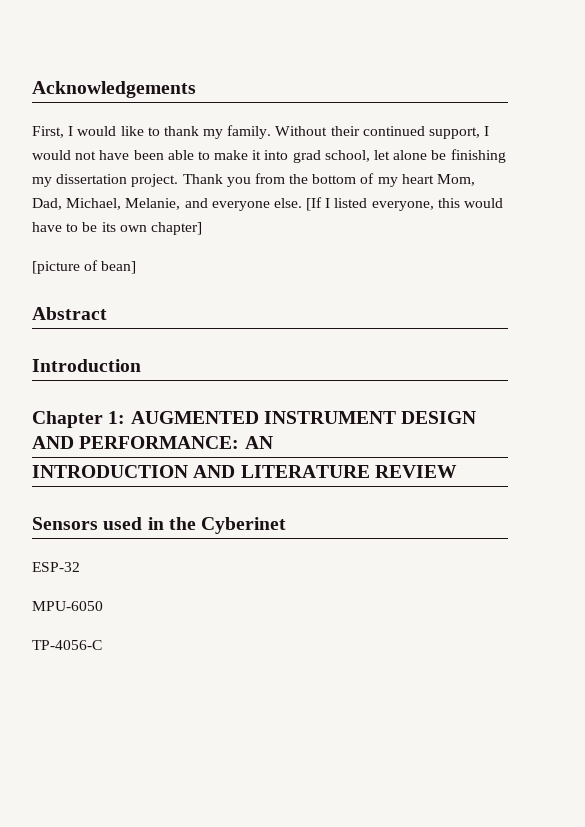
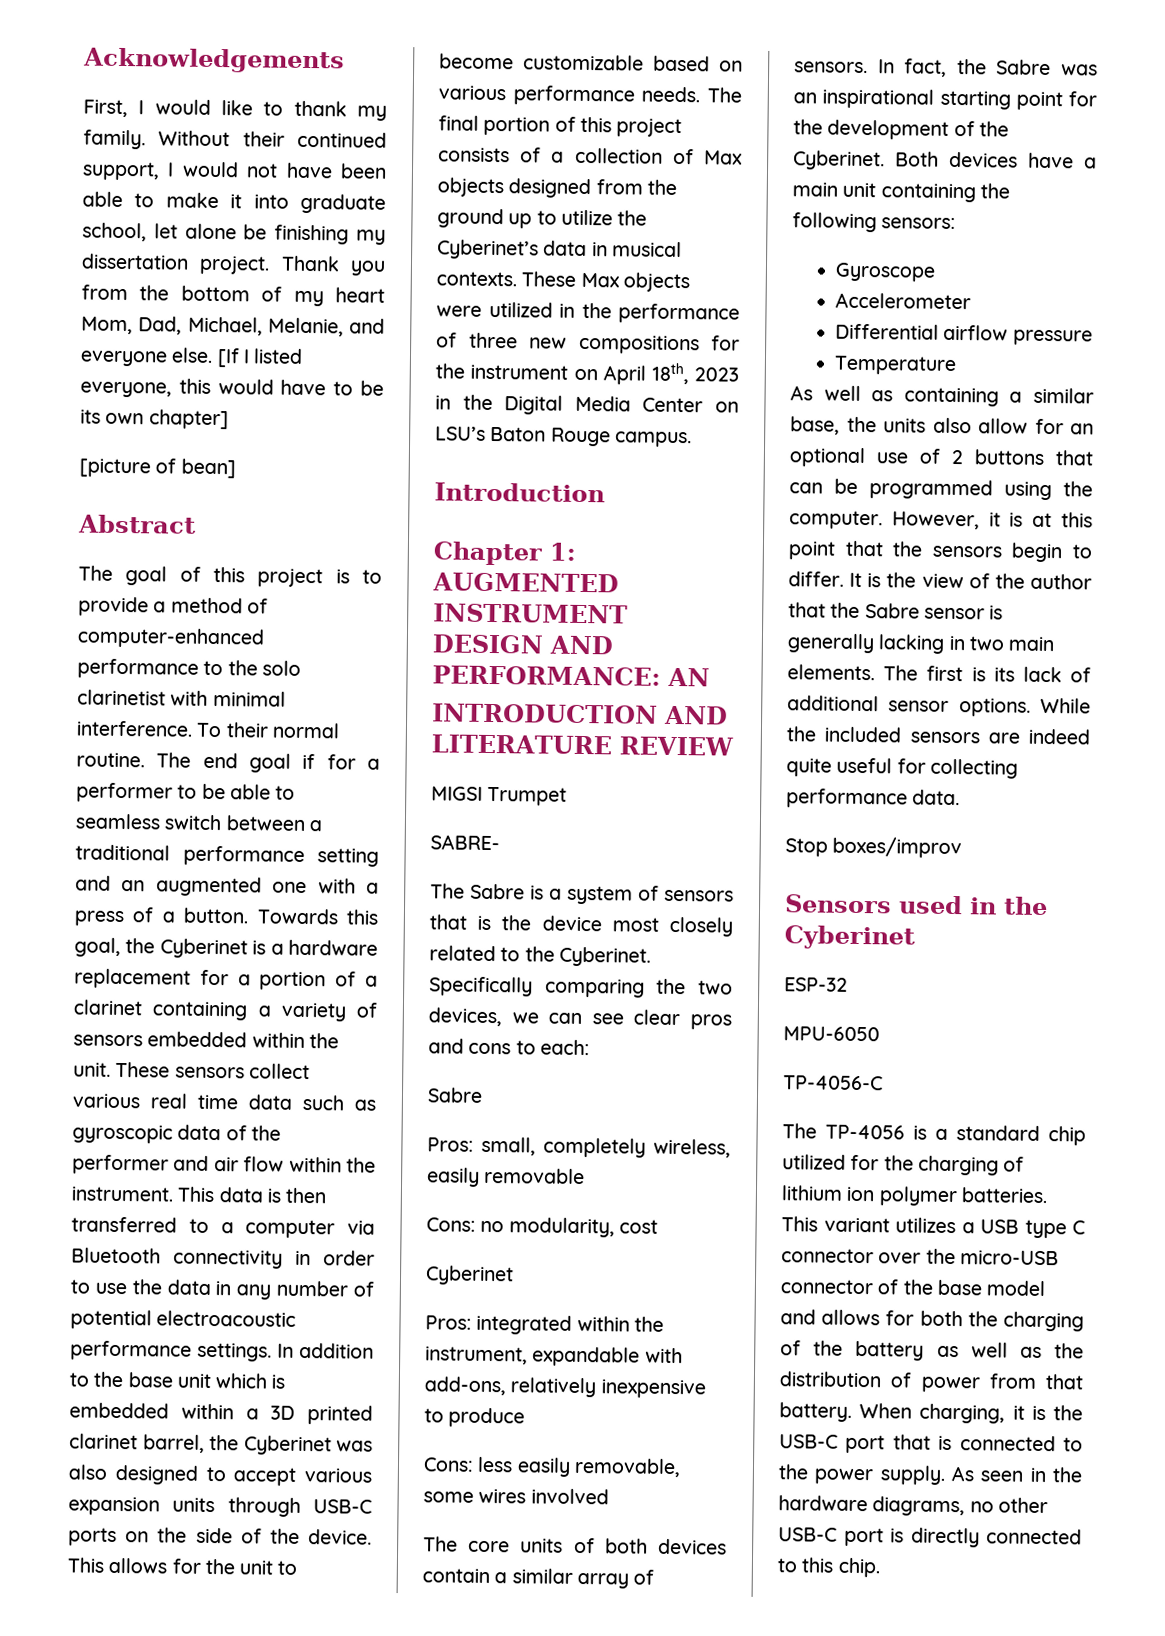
- Without their continued support, I would not have been able to make it into grad school, let alone be finishing my dissertation project.
+ Without their continued support, I would not have been able to make it into graduate school, let alone be finishing my dissertation project.
+ The goal of this project is to provide a method of computer-enhanced performance to the solo clarinetist with minimal interference. To their normal routine. The end goal if for a performer to be able to seamless switch between a traditional performance setting and an augmented one with a press of a button. Towards this goal, the Cyberinet is a hardware replacement for a portion of a clarinet containing a variety of sensors embedded within the unit. These sensors collect various real time data such as gyroscopic data of the performer and air flow within the instrument. This data is then transferred to a computer via Bluetooth connectivity in order to use the data in any number of potential electroacoustic performance settings. In addition to the base unit which is embedded within a 3D printed clarinet barrel, the Cyberinet was also designed to accept various expansion units through USB-C ports on the side of the device. This allows for the unit to become customizable based on various performance needs. The final portion of this project consists of a collection of Max objects designed from the ground up to utilize the Cyberinet’s data in musical contexts. These Max objects were utilized in the performance of three new compositions for the instrument on April 18th, 2023 in the Digital Media Center on LSU’s Baton Rouge campus.
+ MIGSI Trumpet
+ SABRE-
+ The Sabre is a system of sensors that is the device most closely related to the Cyberinet. Specifically comparing the two devices, we can see clear pros and cons to each:
+ Sabre
+ Pros: small, completely wireless, easily removable
+ Cons: no modularity, cost
+ Cyberinet
+ Pros: integrated within the instrument, expandable with add-ons, relatively inexpensive to produce
+ Cons: less easily removable, some wires involved
+ The core units of both devices contain a similar array of sensors. In fact, the Sabre was an inspirational starting point for the development of the Cyberinet. Both devices have a main unit containing the following sensors:
+ Gyroscope
+ Accelerometer
+ Differential airflow pressure
+ Temperature
+ As well as containing a similar base, the units also allow for an optional use of 2 buttons that can be programmed using the computer. However, it is at this point that the sensors begin to differ. It is the view of the author that the Sabre sensor is generally lacking in two main elements. The first is its lack of additional sensor options. While the included sensors are indeed quite useful for collecting performance data.
+ Stop boxes/improv
+ The TP-4056 is a standard chip utilized for the charging of lithium ion polymer batteries. This variant utilizes a USB type C connector over the micro-USB connector of the base model and allows for both the charging of the battery as well as the distribution of power from that battery. When charging, it is the USB-C port that is connected to the power supply. As seen in the hardware diagrams, no other USB-C port is directly connected to this chip.

